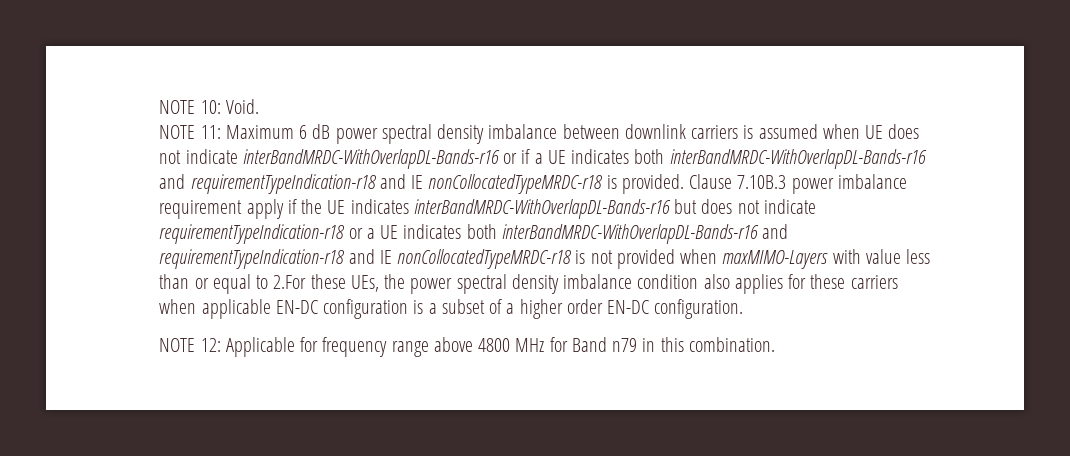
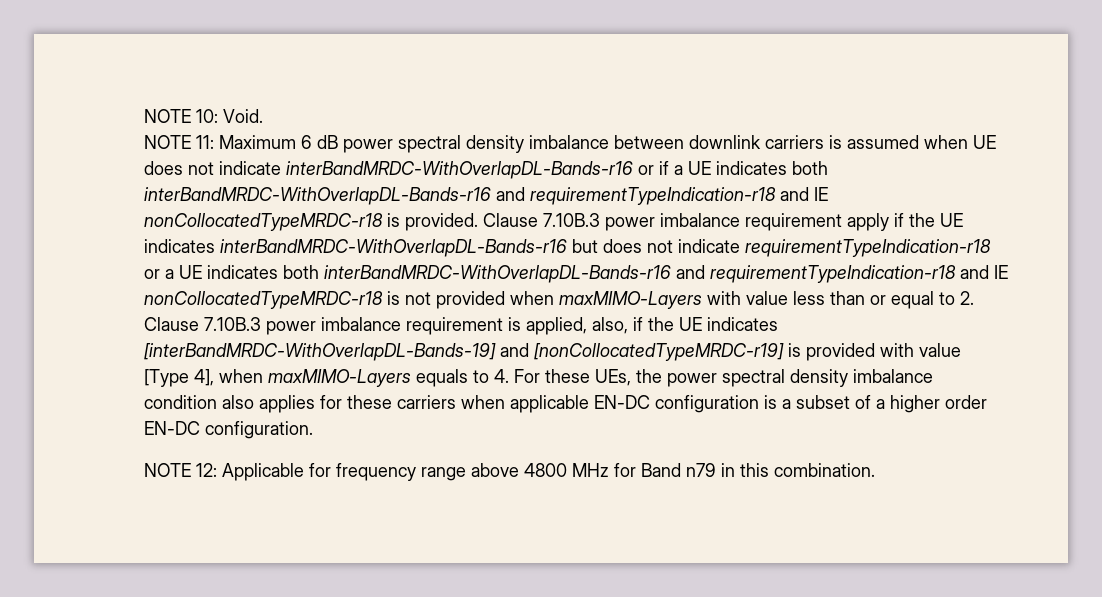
- Clause 7.10B.3 power imbalance requirement apply if the UE indicates interBandMRDC-WithOverlapDL-Bands-r16 but does not indicate requirementTypeIndication-r18 or a UE indicates both interBandMRDC-WithOverlapDL-Bands-r16 and requirementTypeIndication-r18 and IE nonCollocatedTypeMRDC-r18 is not provided when maxMIMO-Layers with value less than or equal to 2.For these UEs, the power spectral density imbalance condition also applies for these carriers when applicable EN-DC configuration is a subset of a higher order EN-DC configuration.
+ Clause 7.10B.3 power imbalance requirement apply if the UE indicates interBandMRDC-WithOverlapDL-Bands-r16 but does not indicate requirementTypeIndication-r18 or a UE indicates both interBandMRDC-WithOverlapDL-Bands-r16 and requirementTypeIndication-r18 and IE nonCollocatedTypeMRDC-r18 is not provided when maxMIMO-Layers with value less than or equal to 2. Clause 7.10B.3 power imbalance requirement is applied, also, if the UE indicates [interBandMRDC-WithOverlapDL-Bands-19] and [nonCollocatedTypeMRDC-r19] is provided with value [Type 4], when maxMIMO-Layers equals to 4. For these UEs, the power spectral density imbalance condition also applies for these carriers when applicable EN-DC configuration is a subset of a higher order EN-DC configuration.

